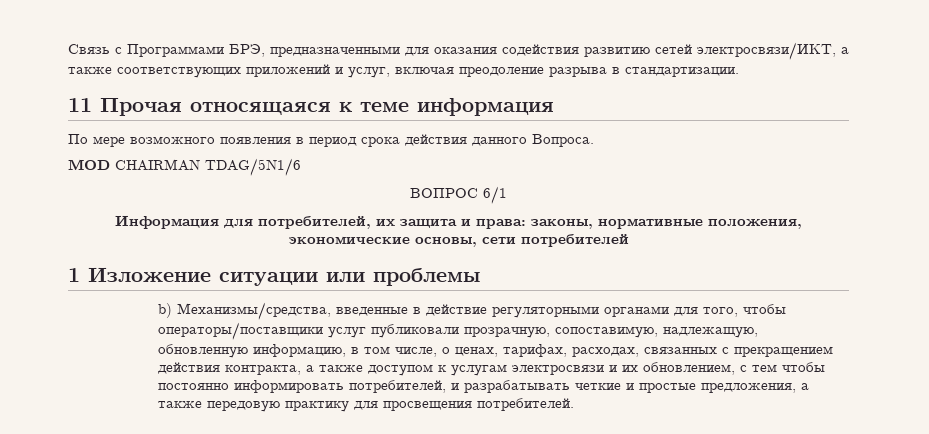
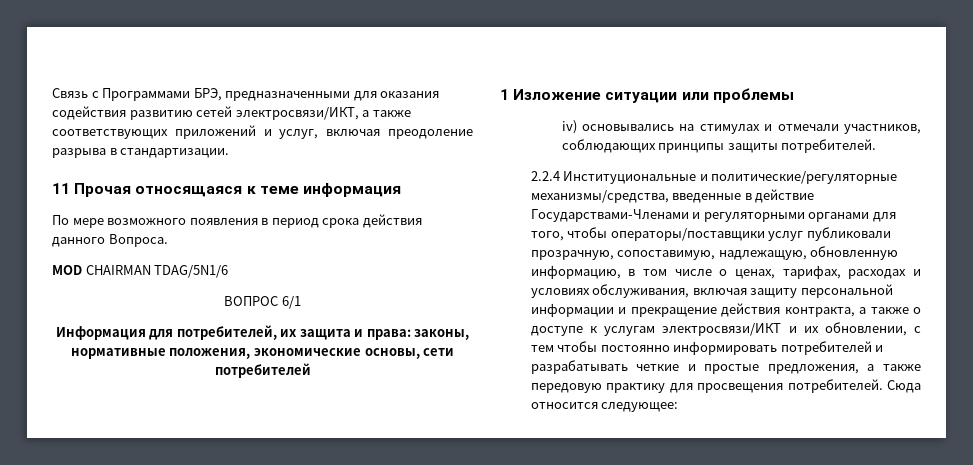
- b) Механизмы/средства, введенные в действие регуляторными органами для того, чтобы операторы/поставщики услуг публиковали прозрачную, сопоставимую, надлежащую, обновленную информацию, в том числе, о ценах, тарифах, расходах, связанных с прекращением действия контракта, а также доступом к услугам электросвязи и их обновлением, с тем чтобы постоянно информировать потребителей, и разрабатывать четкие и простые предложения, а также передовую практику для просвещения потребителей.
+ iv) основывались на стимулах и отмечали участников, соблюдающих принципы защиты потребителей.
+ 2.2.4 Институциональные и политические/регуляторные механизмы/средства, введенные в действие Государствами-Членами и регуляторными органами для того, чтобы операторы/поставщики услуг публиковали прозрачную, сопоставимую, надлежащую, обновленную информацию, в том числе о ценах, тарифах, расходах и условиях обслуживания, включая защиту персональной информации и прекращение действия контракта, а также о доступе к услугам электросвязи/ИКТ и их обновлении, с тем чтобы постоянно информировать потребителей и разрабатывать четкие и простые предложения, а также передовую практику для просвещения потребителей.
+ Сюда относится следующее:

